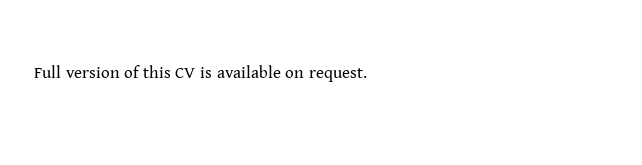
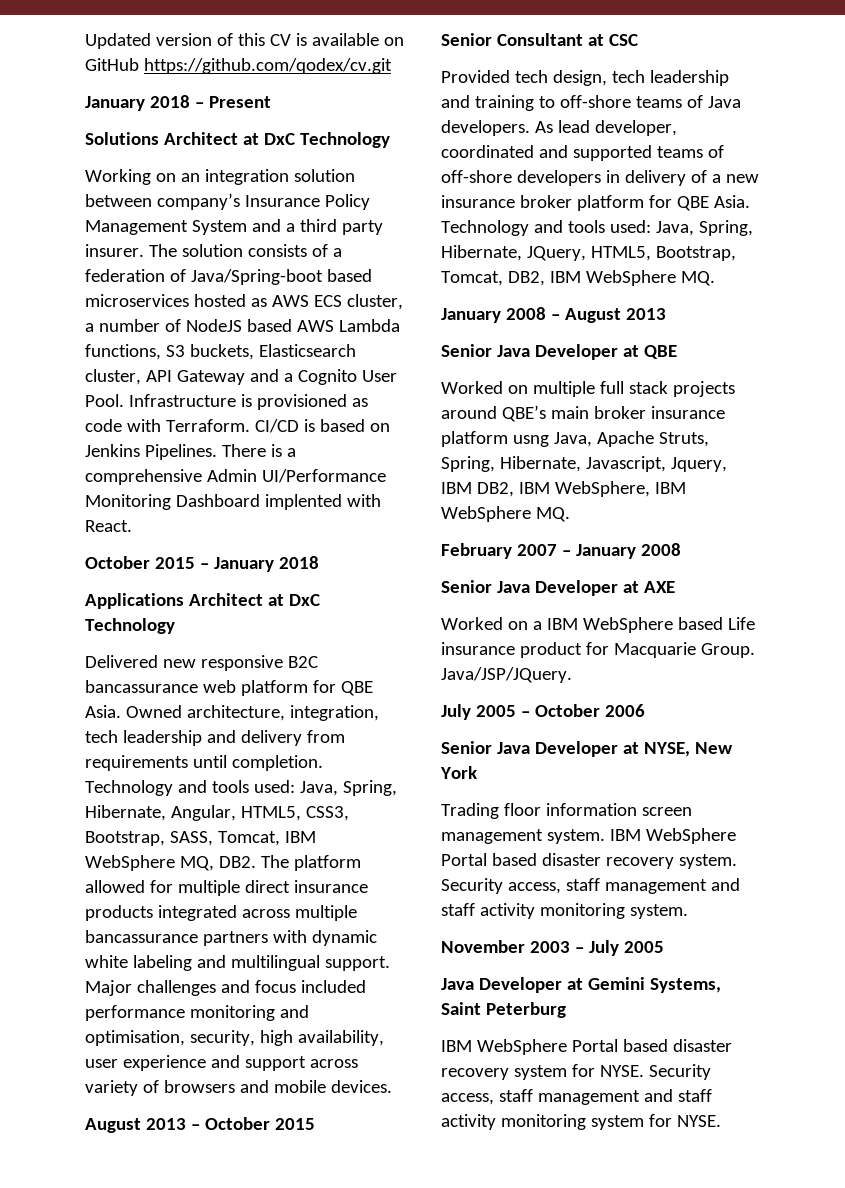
- Full version of this CV is available on request.
+ Updated version of this CV is available on GitHub https://github.com/qodex/cv.git
+ January 2018 – Present
+ Solutions Architect at DxC Technology
+ Working on an integration solution between company’s Insurance Policy Management System and a third party insurer. The solution consists of a federation of Java/Spring-boot based microservices hosted as AWS ECS cluster, a number of NodeJS based AWS Lambda functions, S3 buckets, Elasticsearch cluster, API Gateway and a Cognito User Pool. Infrastructure is provisioned as code with Terraform. CI/CD is based on Jenkins Pipelines. There is a comprehensive Admin UI/Performance Monitoring Dashboard implented with React.
+ October 2015 – January 2018
+ Applications Architect at DxC Technology
+ Delivered new responsive B2C bancassurance web platform for QBE Asia. Owned architecture, integration, tech leadership and delivery from requirements until completion. Technology and tools used: Java, Spring, Hibernate, Angular, HTML5, CSS3, Bootstrap, SASS, Tomcat, IBM WebSphere MQ, DB2. The platform allowed for multiple direct insurance products integrated across multiple bancassurance partners with dynamic white labeling and multilingual support. Major challenges and focus included performance monitoring and optimisation, security, high availability, user experience and support across variety of browsers and mobile devices.
+ August 2013 – October 2015
+ Senior Consultant at CSC
+ Provided tech design, tech leadership and training to off-shore teams of Java developers. As lead developer, coordinated and supported teams of off-shore developers in delivery of a new insurance broker platform for QBE Asia. Technology and tools used: Java, Spring, Hibernate, JQuery, HTML5, Bootstrap, Tomcat, DB2, IBM WebSphere MQ.
+ January 2008 – August 2013
+ Senior Java Developer at QBE
+ Worked on multiple full stack projects around QBE’s main broker insurance platform usng Java, Apache Struts, Spring, Hibernate, Javascript, Jquery, IBM DB2, IBM WebSphere, IBM WebSphere MQ.
+ February 2007 – January 2008
+ Senior Java Developer at AXE
+ Worked on a IBM WebSphere based Life insurance product for Macquarie Group. Java/JSP/JQuery.
+ July 2005 – October 2006
+ Senior Java Developer at NYSE, New York
+ Trading floor information screen management system. IBM WebSphere Portal based disaster recovery system. Security access, staff management and staff activity monitoring system.
+ November 2003 – July 2005
+ Java Developer at Gemini Systems, Saint Peterburg
+ IBM WebSphere Portal based disaster recovery system for NYSE. Security access, staff management and staff activity monitoring system for NYSE.

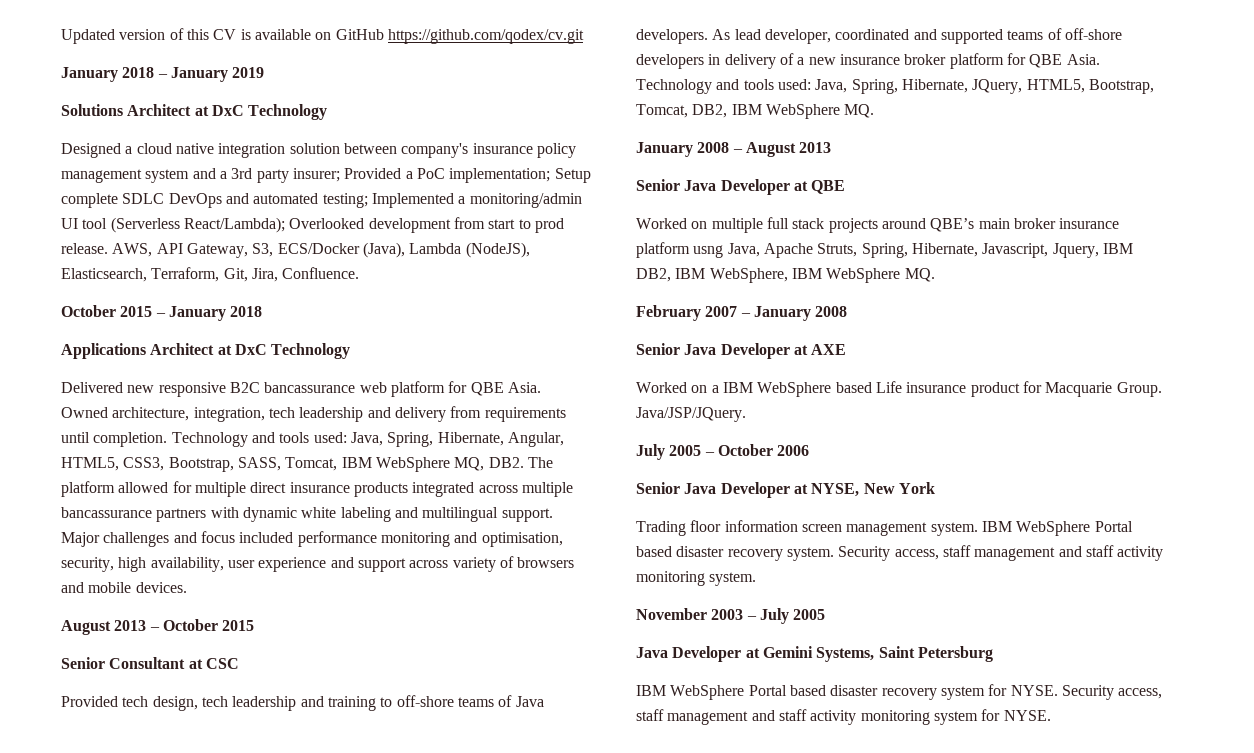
- January 2018 – Present
+ January 2018 – January 2019
- Working on an integration solution between company’s Insurance Policy Management System and a third party insurer. The solution consists of a federation of Java/Spring-boot based microservices hosted as AWS ECS cluster, a number of NodeJS based AWS Lambda functions, S3 buckets, Elasticsearch cluster, API Gateway and a Cognito User Pool. Infrastructure is provisioned as code with Terraform. CI/CD is based on Jenkins Pipelines. There is a comprehensive Admin UI/Performance Monitoring Dashboard implented with React.
+ Designed a cloud native integration solution between company's insurance policy management system and a 3rd party insurer; Provided a PoC implementation; Setup complete SDLC DevOps and automated testing; Implemented a monitoring/admin UI tool (Serverless React/Lambda); Overlooked development from start to prod release. AWS, API Gateway, S3, ECS/Docker (Java), Lambda (NodeJS), Elasticsearch, Terraform, Git, Jira, Confluence.
- Java Developer at Gemini Systems, Saint Peterburg
+ Java Developer at Gemini Systems, Saint Petersburg

